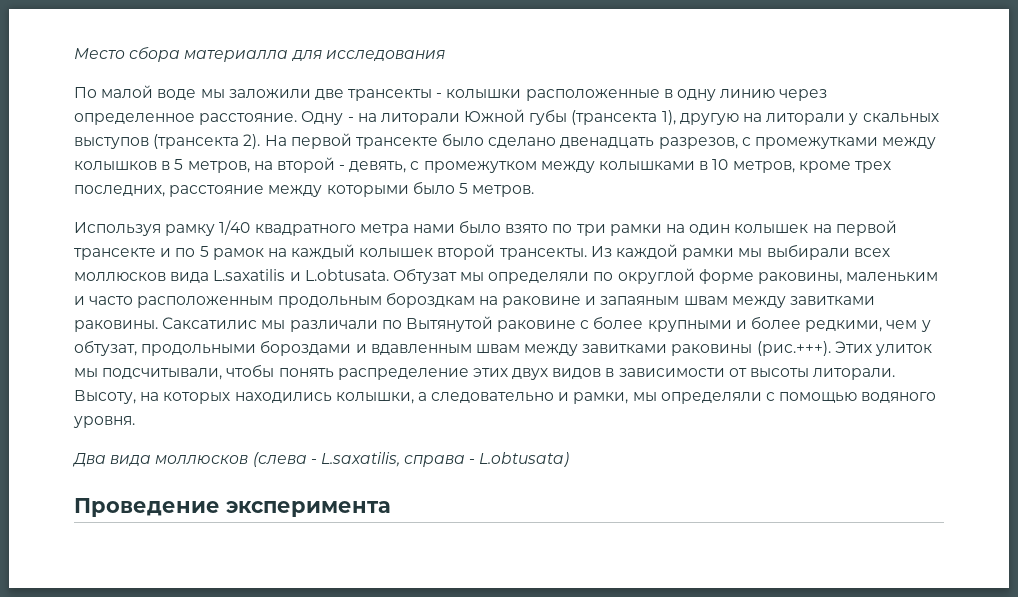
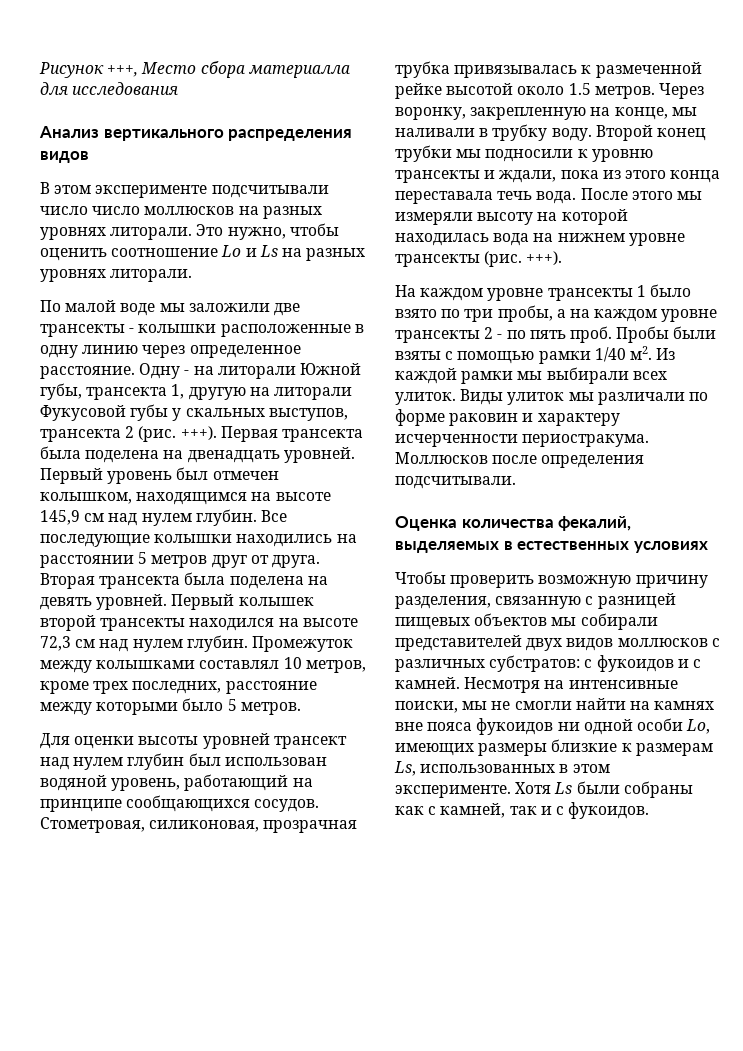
- Место сбора материалла для исследования
+ Рисунок +++, Место сбора материалла для исследования
+ Анализ вертикального распределения видов
+ В этом эксперименте подсчитывали число число моллюсков на разных уровнях литорали. Это нужно, чтобы оценить соотношение Lo и Ls на разных уровнях литорали.
- Одну - на литорали Южной губы (трансекта 1), другую на литорали у скальных выступов (трансекта 2). На первой трансекте было сделано двенадцать разрезов, с промежутками между колышков в 5 метров, на второй - девять, с промежутком между колышками в 10 метров, кроме трех последних, расстояние между которыми было 5 метров.
+ Одну - на литорали Южной губы, трансекта 1, другую на литорали Фукусовой губы у скальных выступов, трансекта 2 (рис. +++). Первая трансекта была поделена на двенадцать уровней. Первый уровень был отмечен колышком, находящимся на высоте 145,9 см над нулем глубин. Все последующие колышки находились на расстоянии 5 метров друг от друга. Вторая трансекта была поделена на девять уровней. Первый колышек второй трансекты находился на высоте 72,3 см над нулем глубин. Промежуток между колышками составлял 10 метров, кроме трех последних, расстояние между которыми было 5 метров.
- Используя рамку 1/40 квадратного метра нами было взято по три рамки на один колышек на первой трансекте и по 5 рамок на каждый колышек второй трансекты.
+ Для оценки высоты уровней трансект над нулем глубин был использован водяной уровень, работающий на принципе сообщающихся сосудов. Стометровая, силиконовая, прозрачная трубка привязывалась к размеченной рейке высотой около 1.5 метров. Через воронку, закрепленную на конце, мы наливали в трубку воду. Второй конец трубки мы подносили к уровню трансекты и ждали, пока из этого конца переставала течь вода. После этого мы измеряли высоту на которой находилась вода на нижнем уровне трансекты (рис. +++).
+ На каждом уровне трансекты 1 было взято по три пробы, а на каждом уровне трансекты 2 - по пять проб. Пробы были взяты с помощью рамки 1/40 м2.
- Из каждой рамки мы выбирали всех моллюсков вида L.saxatilis и L.obtusata. Обтузат мы определяли по округлой форме раковины, маленьким и часто расположенным продольным бороздкам на раковине и запаяным швам между завитками раковины. Саксатилис мы различали по Вытянутой раковине с более крупными и более редкими, чем у обтузат, продольными бороздами и вдавленным швам между завитками раковины (рис.+++). Этих улиток мы подсчитывали, чтобы понять распределение этих двух видов в зависимости от высоты литорали. Высоту, на которых находились колышки, а следовательно и рамки, мы определяли с помощью водяного уровня.
- Два вида моллюсков (слева - L.saxatilis, справа - L.obtusata)
- Проведение эксперимента
+ Из каждой рамки мы выбирали всех улиток. Виды улиток мы различали по форме раковин и характеру исчерченности периостракума. Моллюсков после определения подсчитывали.
+ Оценка количества фекалий, выделяемых в естественных условиях
+ Чтобы проверить возможную причину разделения, связанную с разницей пищевых объектов мы собирали представителей двух видов моллюсков с различных субстратов: с фукоидов и с камней. Несмотря на интенсивные поиски, мы не смогли найти на камнях вне пояса фукоидов ни одной особи Lo, имеющих размеры близкие к размерам Ls, использованных в этом эксперименте. Хотя Ls были собраны как с камней, так и с фукоидов.

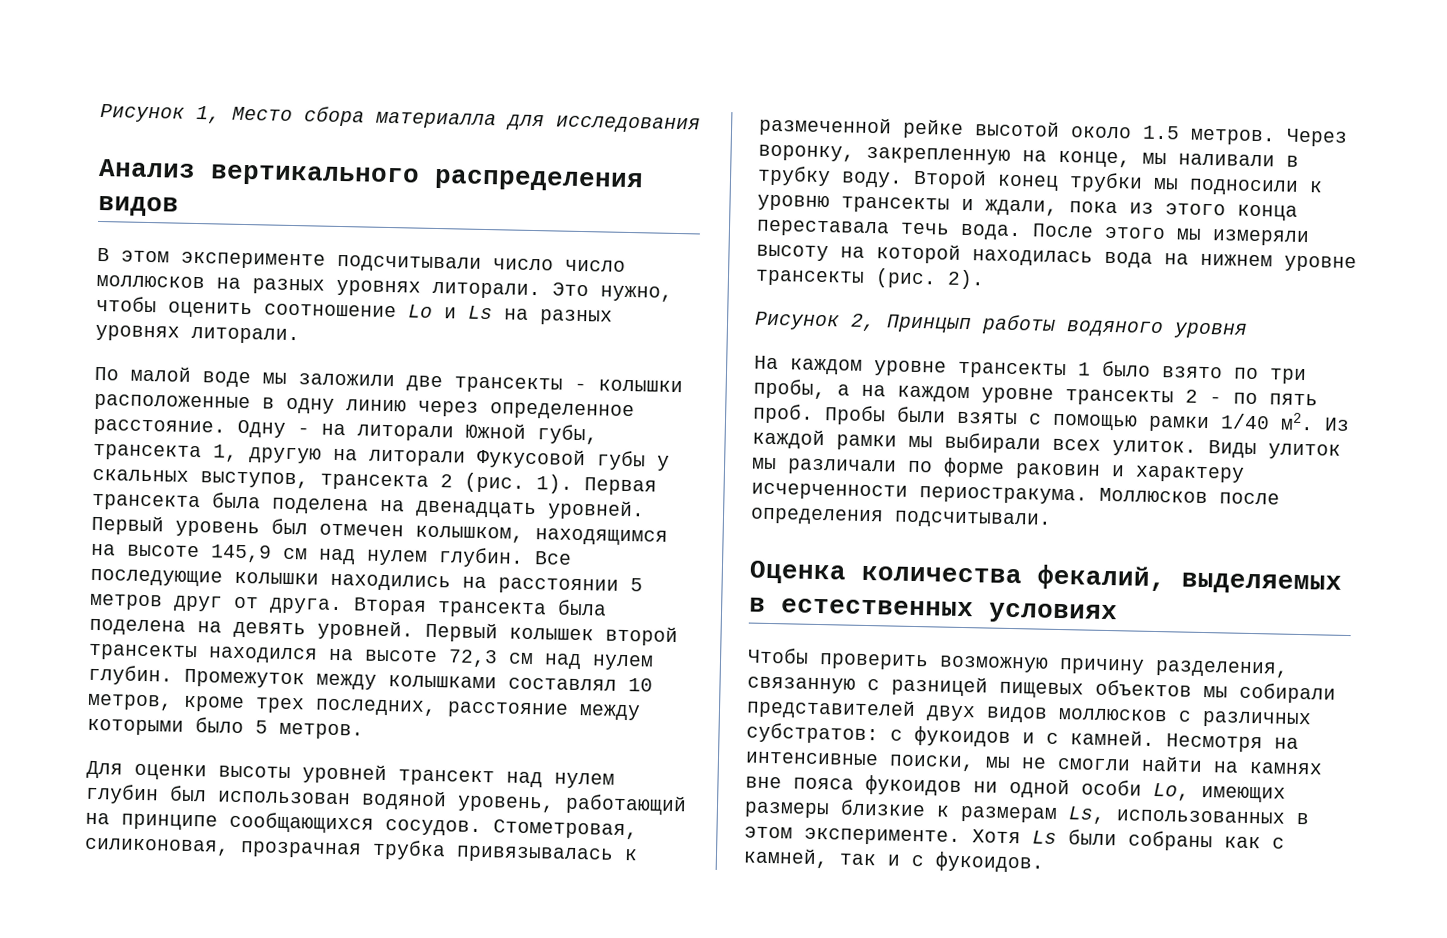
- Рисунок +++, Место сбора материалла для исследования
+ Рисунок 1, Место сбора материалла для исследования
- Одну - на литорали Южной губы, трансекта 1, другую на литорали Фукусовой губы у скальных выступов, трансекта 2 (рис. +++).
+ Одну - на литорали Южной губы, трансекта 1, другую на литорали Фукусовой губы у скальных выступов, трансекта 2 (рис. 1).
- После этого мы измеряли высоту на которой находилась вода на нижнем уровне трансекты (рис. +++).
+ После этого мы измеряли высоту на которой находилась вода на нижнем уровне трансекты (рис. 2).
+ Рисунок 2, Принцып работы водяного уровня

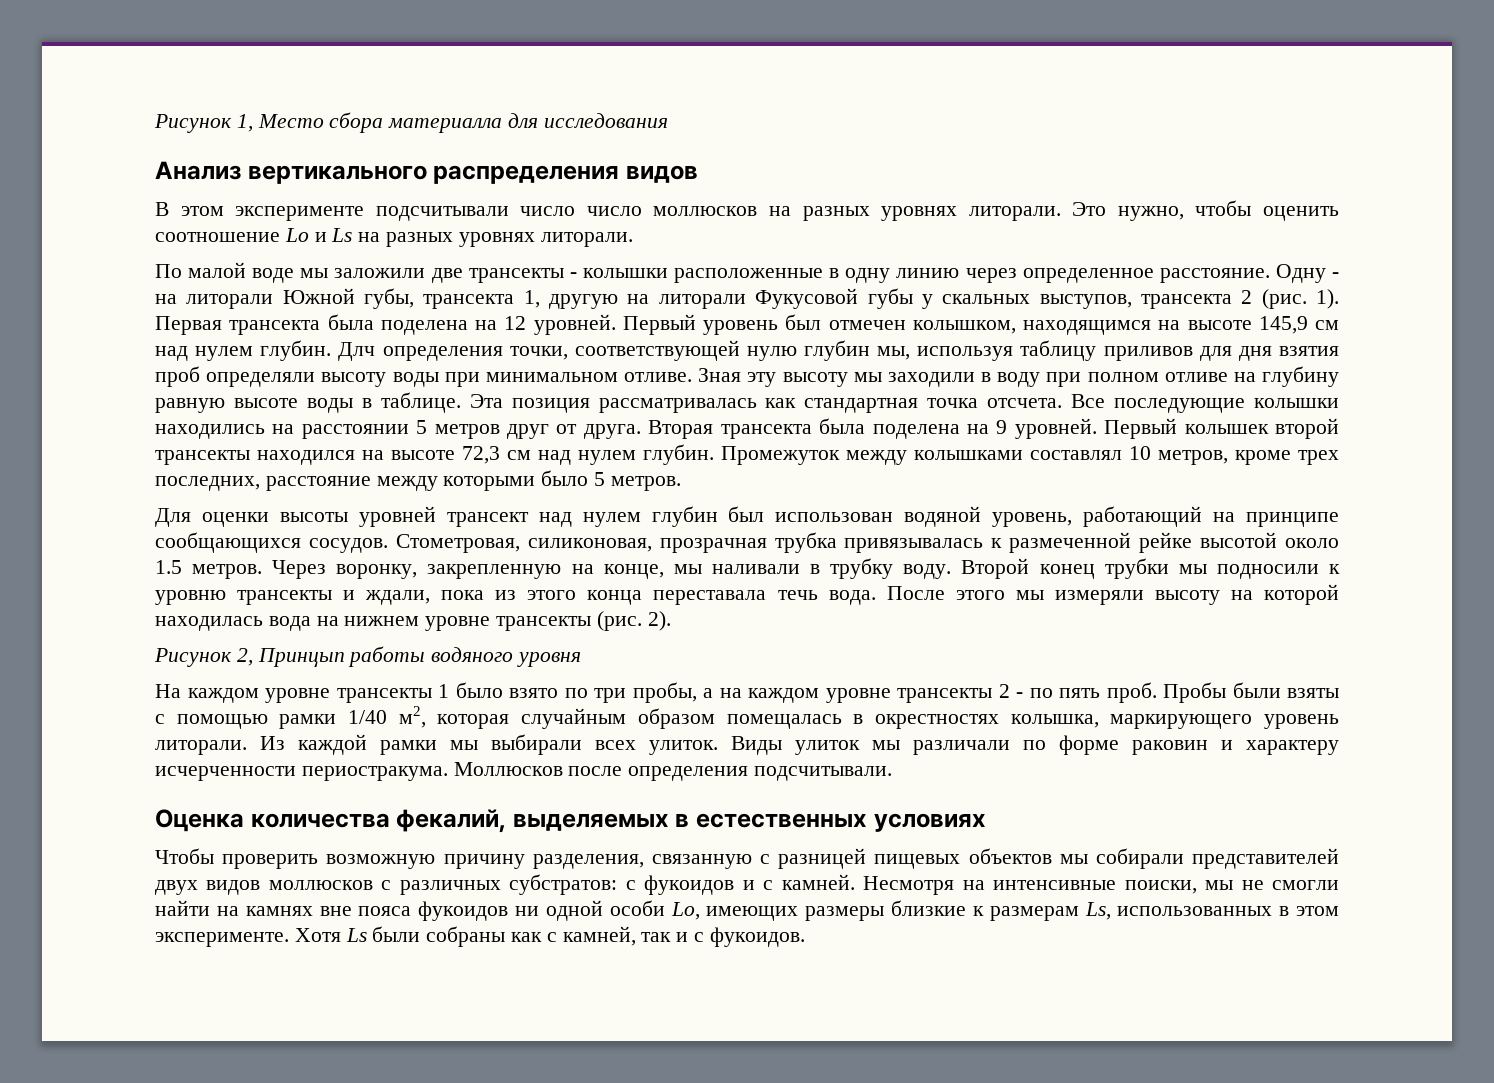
- Первая трансекта была поделена на двенадцать уровней.
+ Первая трансекта была поделена на 12 уровней.
+ Длч определения точки, соответствующей нулю глубин мы, используя таблицу приливов для дня взятия проб определяли высоту воды при минимальном отливе. Зная эту высоту мы заходили в воду при полном отливе на глубину равную высоте воды в таблице. Эта позиция рассматривалась как стандартная точка отсчета.
- Вторая трансекта была поделена на девять уровней.
+ Вторая трансекта была поделена на 9 уровней.
- Пробы были взяты с помощью рамки 1/40 м2.
+ Пробы были взяты с помощью рамки 1/40 м2, которая случайным образом помещалась в окрестностях колышка, маркирующего уровень литорали.

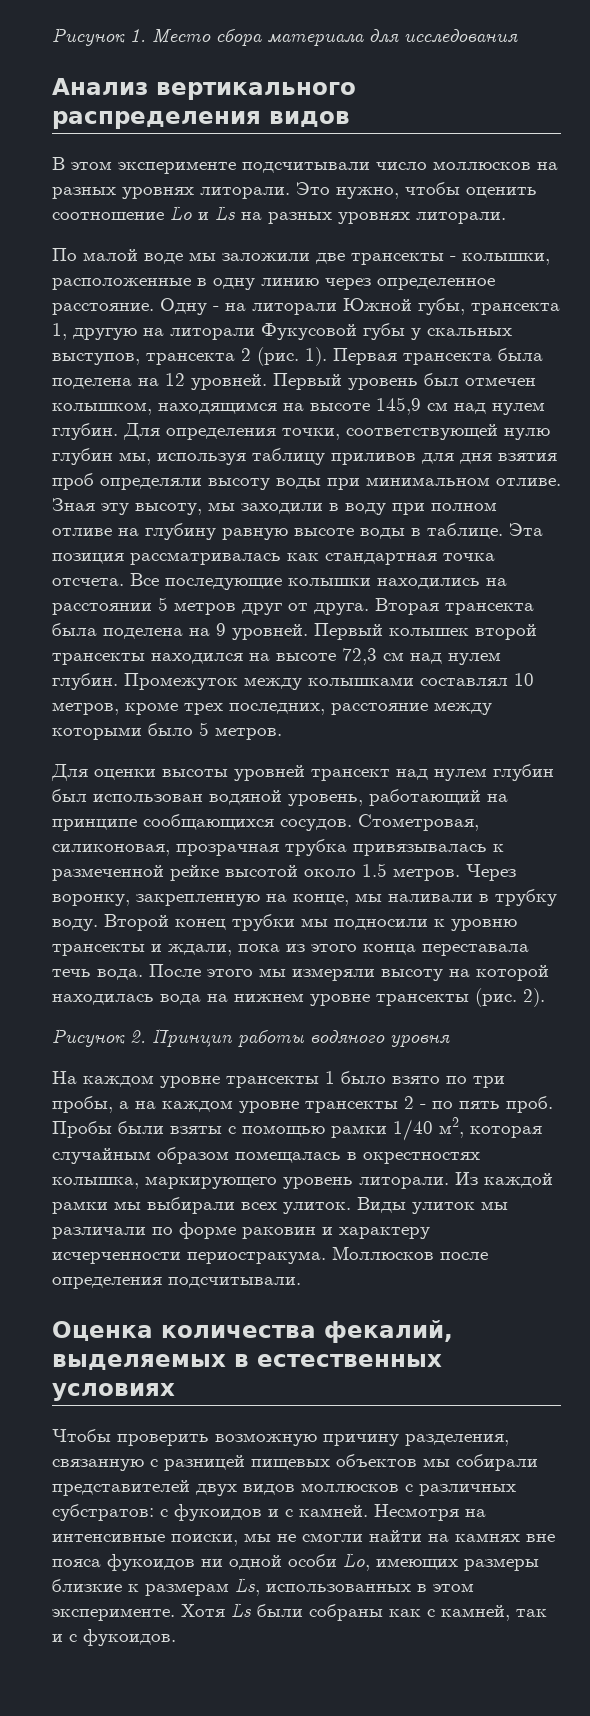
- Рисунок 1, Место сбора материалла для исследования
+ Рисунок 1. Место сбора материала для исследования
- В этом эксперименте подсчитывали число число моллюсков на разных уровнях литорали.
+ В этом эксперименте подсчитывали число моллюсков на разных уровнях литорали.
- По малой воде мы заложили две трансекты - колышки расположенные в одну линию через определенное расстояние.
+ По малой воде мы заложили две трансекты - колышки, расположенные в одну линию через определенное расстояние.
- Длч определения точки, соответствующей нулю глубин мы, используя таблицу приливов для дня взятия проб определяли высоту воды при минимальном отливе.
+ Для определения точки, соответствующей нулю глубин мы, используя таблицу приливов для дня взятия проб определяли высоту воды при минимальном отливе.
- Зная эту высоту мы заходили в воду при полном отливе на глубину равную высоте воды в таблице.
+ Зная эту высоту, мы заходили в воду при полном отливе на глубину равную высоте воды в таблице.
- Рисунок 2, Принцып работы водяного уровня
+ Рисунок 2. Принцип работы водяного уровня

